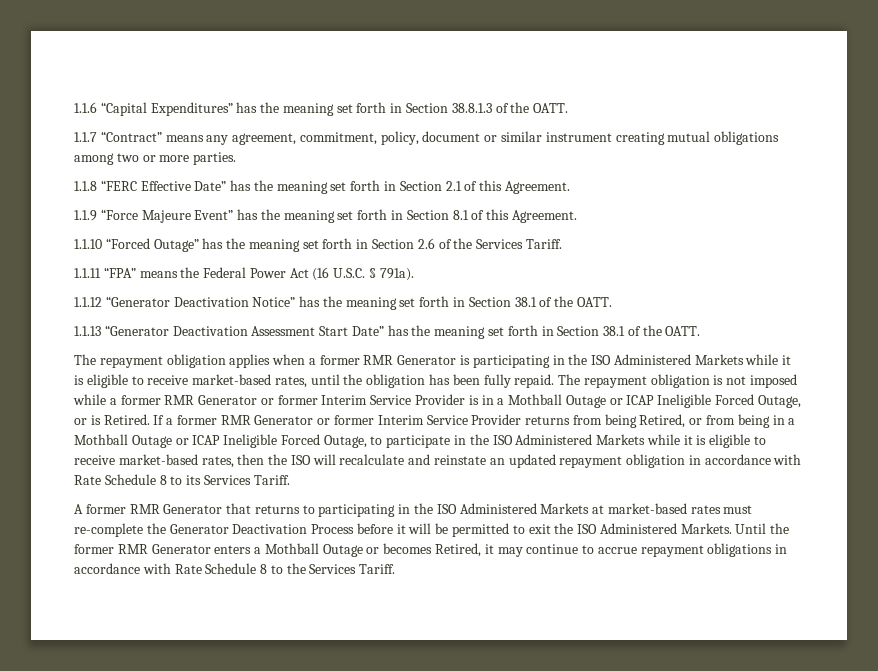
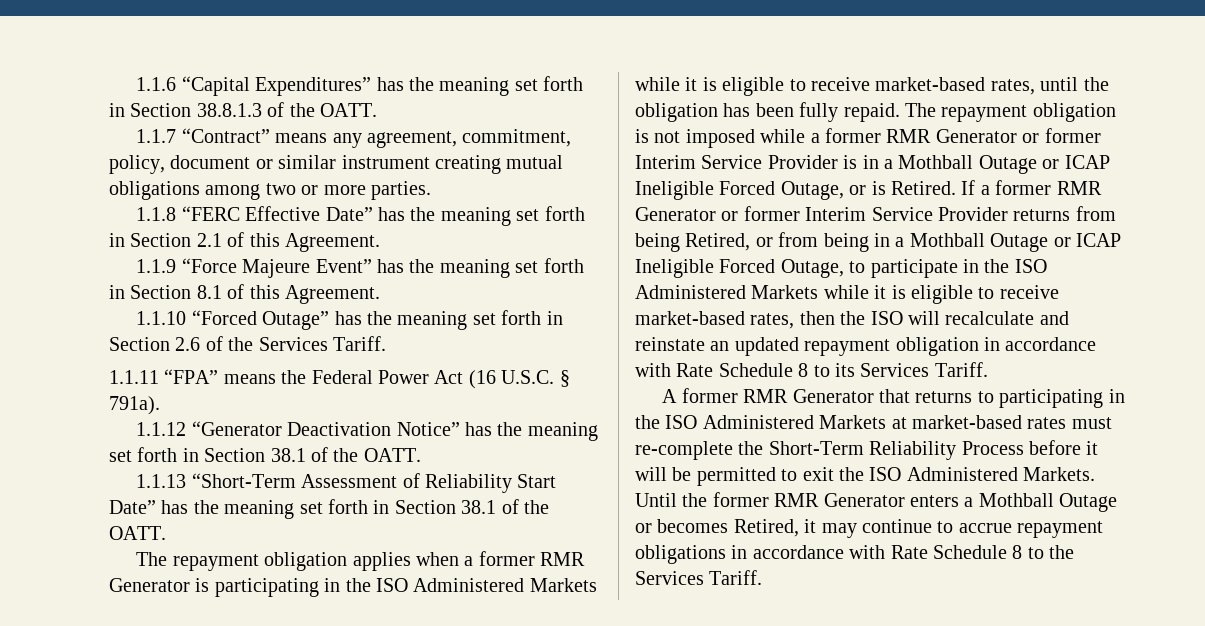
- 1.1.13 “Generator Deactivation Assessment Start Date” has the meaning set forth in Section 38.1 of the OATT.
+ 1.1.13 “Short-Term Assessment of Reliability Start Date” has the meaning set forth in Section 38.1 of the OATT.
- A former RMR Generator that returns to participating in the ISO Administered Markets at market-based rates must re-complete the Generator Deactivation Process before it will be permitted to exit the ISO Administered Markets.
+ A former RMR Generator that returns to participating in the ISO Administered Markets at market-based rates must re-complete the Short-Term Reliability Process before it will be permitted to exit the ISO Administered Markets.

